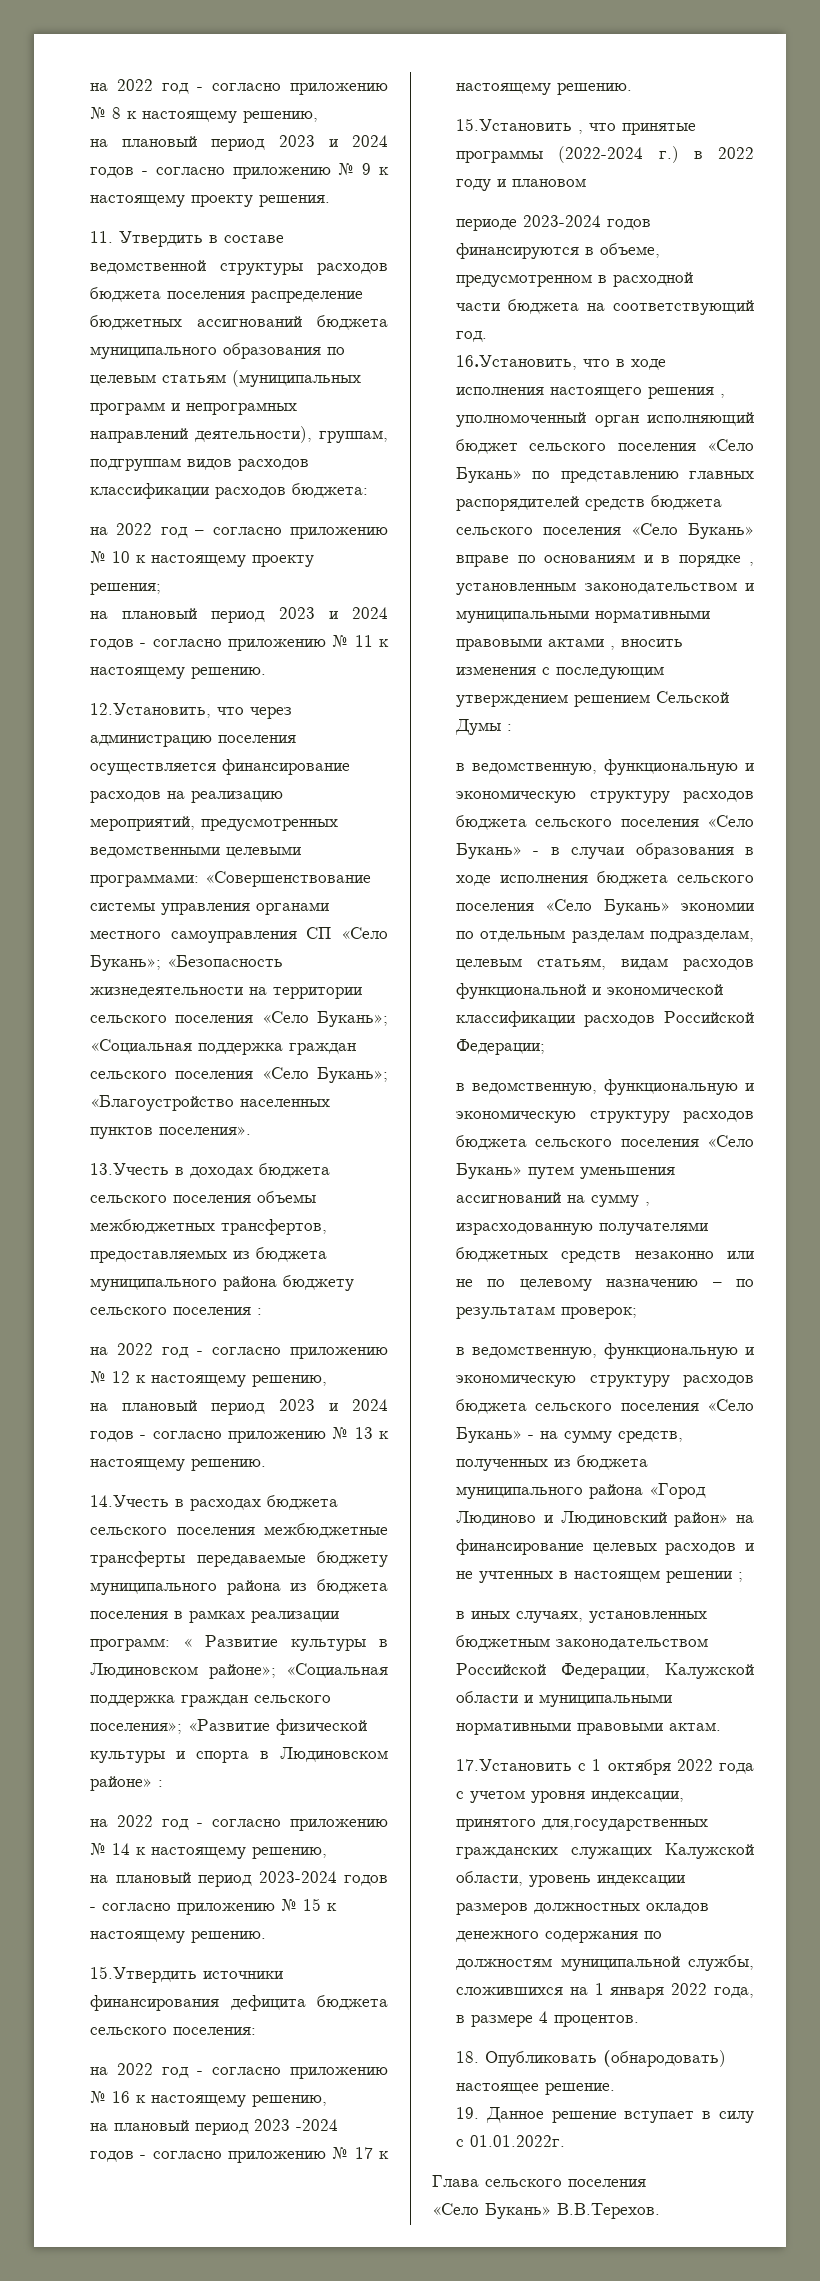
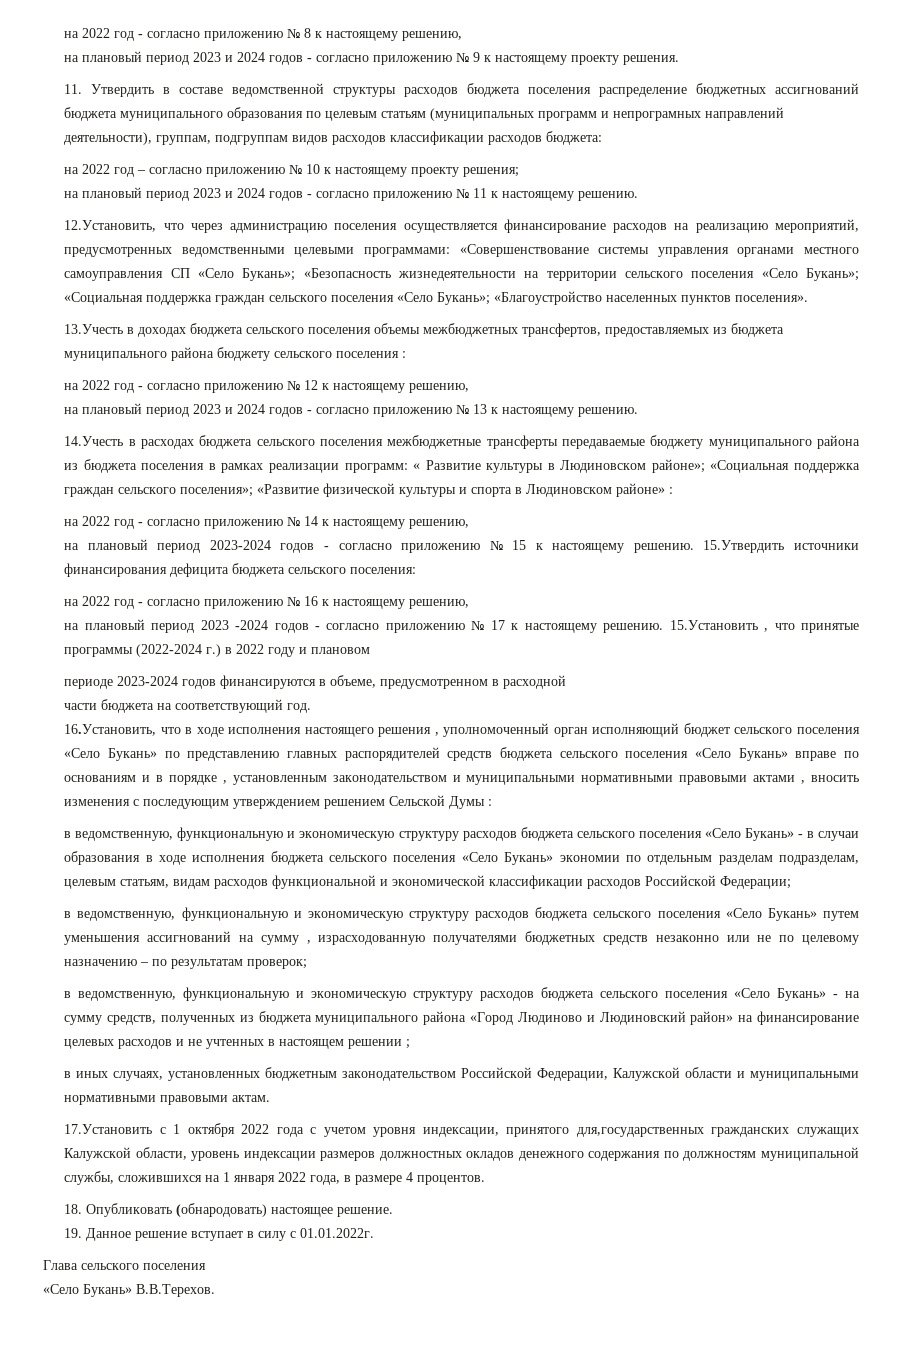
- на плановый период 2023-2024 годов - согласно приложению № 15 к настоящему решению.
- 15.Утвердить источники финансирования дефицита бюджета сельского поселения:
+ на плановый период 2023-2024 годов - согласно приложению № 15 к настоящему решению. 15.Утвердить источники финансирования дефицита бюджета сельского поселения:
- на плановый период 2023 -2024 годов - согласно приложению № 17 к настоящему решению.
- 15.Установить , что принятые программы (2022-2024 г.) в 2022 году и плановом
+ на плановый период 2023 -2024 годов - согласно приложению № 17 к настоящему решению. 15.Установить , что принятые программы (2022-2024 г.) в 2022 году и плановом

